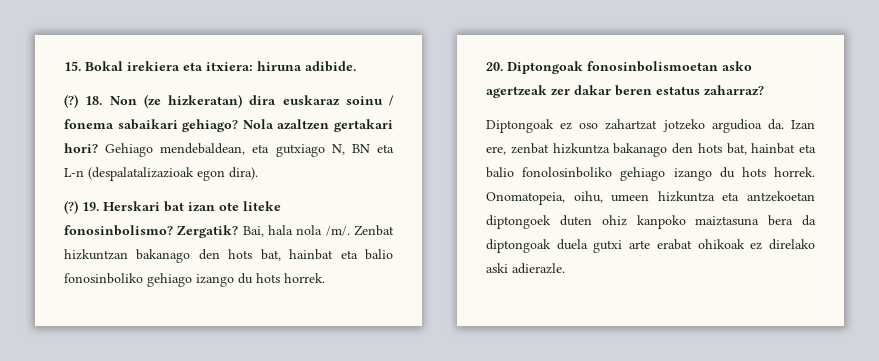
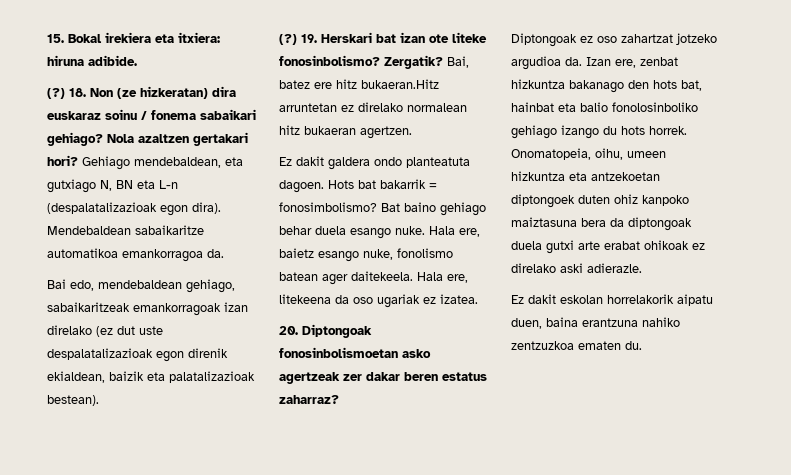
+ Mendebaldean sabaikaritze automatikoa emankorragoa da.
+ Bai edo, mendebaldean gehiago, sabaikaritzeak emankorragoak izan direlako (ez dut uste despalatalizazioak egon direnik ekialdean, baizik eta palatalizazioak bestean).
- Bai, hala nola /m/. Zenbat hizkuntzan bakanago den hots bat, hainbat eta balio fonosinboliko gehiago izango du hots horrek.
+ Bai, batez ere hitz bukaeran.Hitz arruntetan ez direlako normalean hitz bukaeran agertzen.
+ Ez dakit galdera ondo planteatuta dagoen. Hots bat bakarrik = fonosimbolismo? Bat baino gehiago behar duela esango nuke. Hala ere, baietz esango nuke, fonolismo batean ager daitekeela. Hala ere, litekeena da oso ugariak ez izatea.
+ Ez dakit eskolan horrelakorik aipatu duen, baina erantzuna nahiko zentzuzkoa ematen du.

